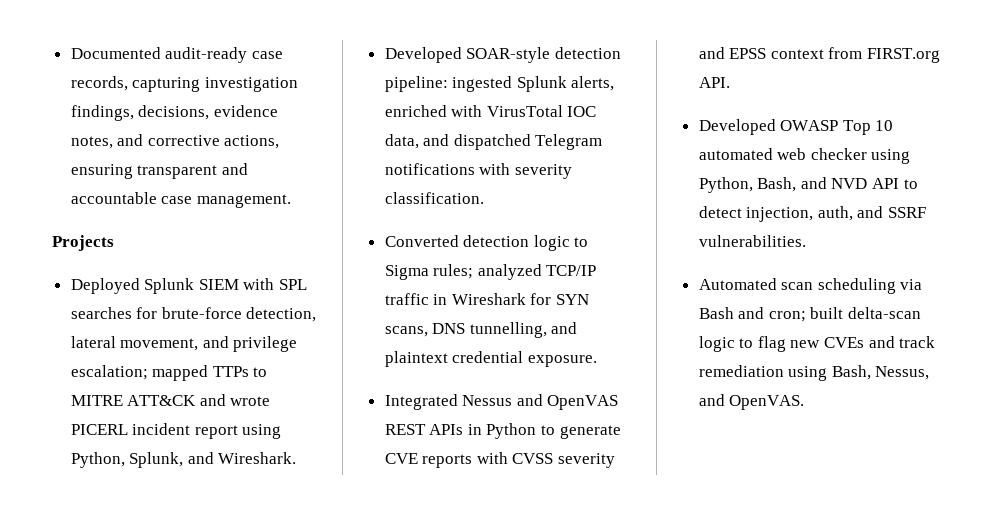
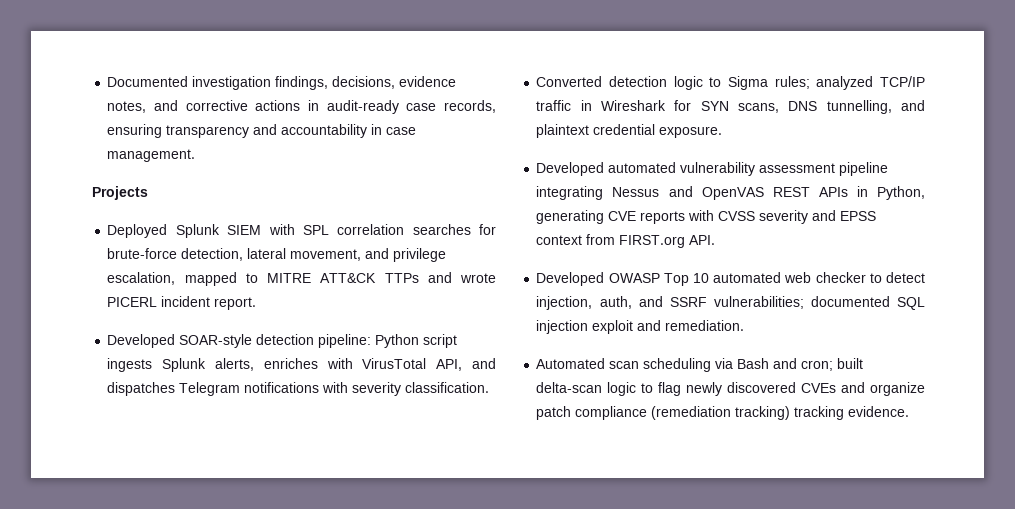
- Documented audit-ready case records, capturing investigation findings, decisions, evidence notes, and corrective actions, ensuring transparent and accountable case management.
+ Documented investigation findings, decisions, evidence notes, and corrective actions in audit-ready case records, ensuring transparency and accountability in case management.
- Deployed Splunk SIEM with SPL searches for brute-force detection, lateral movement, and privilege escalation; mapped TTPs to MITRE ATT&CK and wrote PICERL incident report using Python, Splunk, and Wireshark.
+ Deployed Splunk SIEM with SPL correlation searches for brute-force detection, lateral movement, and privilege escalation, mapped to MITRE ATT&CK TTPs and wrote PICERL incident report.
- Developed SOAR-style detection pipeline: ingested Splunk alerts, enriched with VirusTotal IOC data, and dispatched Telegram notifications with severity classification.
+ Developed SOAR-style detection pipeline: Python script ingests Splunk alerts, enriches with VirusTotal API, and dispatches Telegram notifications with severity classification.
- Integrated Nessus and OpenVAS REST APIs in Python to generate CVE reports with CVSS severity and EPSS context from FIRST.org API.
+ Developed automated vulnerability assessment pipeline integrating Nessus and OpenVAS REST APIs in Python, generating CVE reports with CVSS severity and EPSS context from FIRST.org API.
- Developed OWASP Top 10 automated web checker using Python, Bash, and NVD API to detect injection, auth, and SSRF vulnerabilities.
+ Developed OWASP Top 10 automated web checker to detect injection, auth, and SSRF vulnerabilities; documented SQL injection exploit and remediation.
- Automated scan scheduling via Bash and cron; built delta-scan logic to flag new CVEs and track remediation using Bash, Nessus, and OpenVAS.
+ Automated scan scheduling via Bash and cron; built delta-scan logic to flag newly discovered CVEs and organize patch compliance (remediation tracking) tracking evidence.

